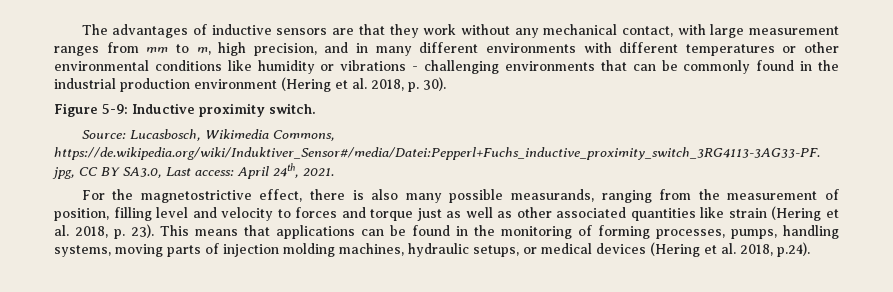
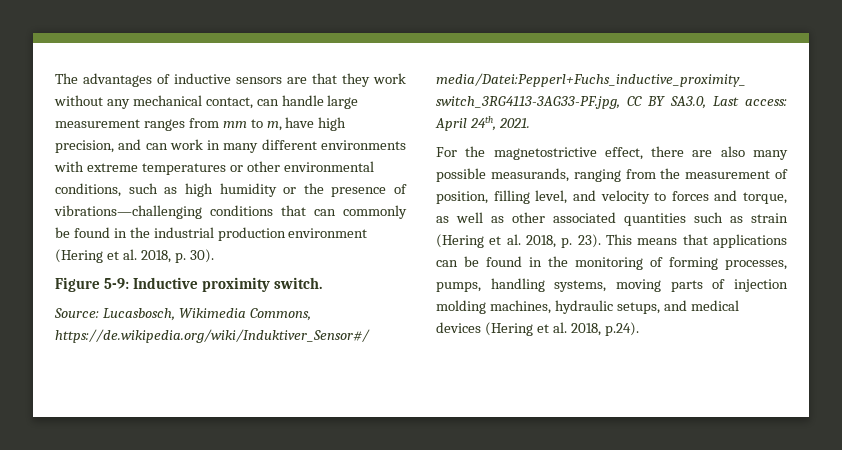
- The advantages of inductive sensors are that they work without any mechanical contact, with large measurement ranges from mm to m, high precision, and in many different environments with different temperatures or other environmental conditions like humidity or vibrations - challenging environments that can be commonly found in the industrial production environment (Hering et al. 2018, p. 30).
+ The advantages of inductive sensors are that they work without any mechanical contact, can handle large measurement ranges from mm to m, have high precision, and can work in many different environments with extreme temperatures or other environmental conditions, such as high humidity or the presence of vibrations—challenging conditions that can commonly be found in the industrial production environment (Hering et al. 2018, p. 30).
- For the magnetostrictive effect, there is also many possible measurands, ranging from the measurement of position, filling level and velocity to forces and torque just as well as other associated quantities like strain (Hering et al. 2018, p. 23).
+ For the magnetostrictive effect, there are also many possible measurands, ranging from the measurement of position, filling level, and velocity to forces and torque, as well as other associated quantities such as strain (Hering et al. 2018, p. 23).
- This means that applications can be found in the monitoring of forming processes, pumps, handling systems, moving parts of injection molding machines, hydraulic setups, or medical devices (Hering et al. 2018, p.24).
+ This means that applications can be found in the monitoring of forming processes, pumps, handling systems, moving parts of injection molding machines, hydraulic setups, and medical devices (Hering et al. 2018, p.24).

